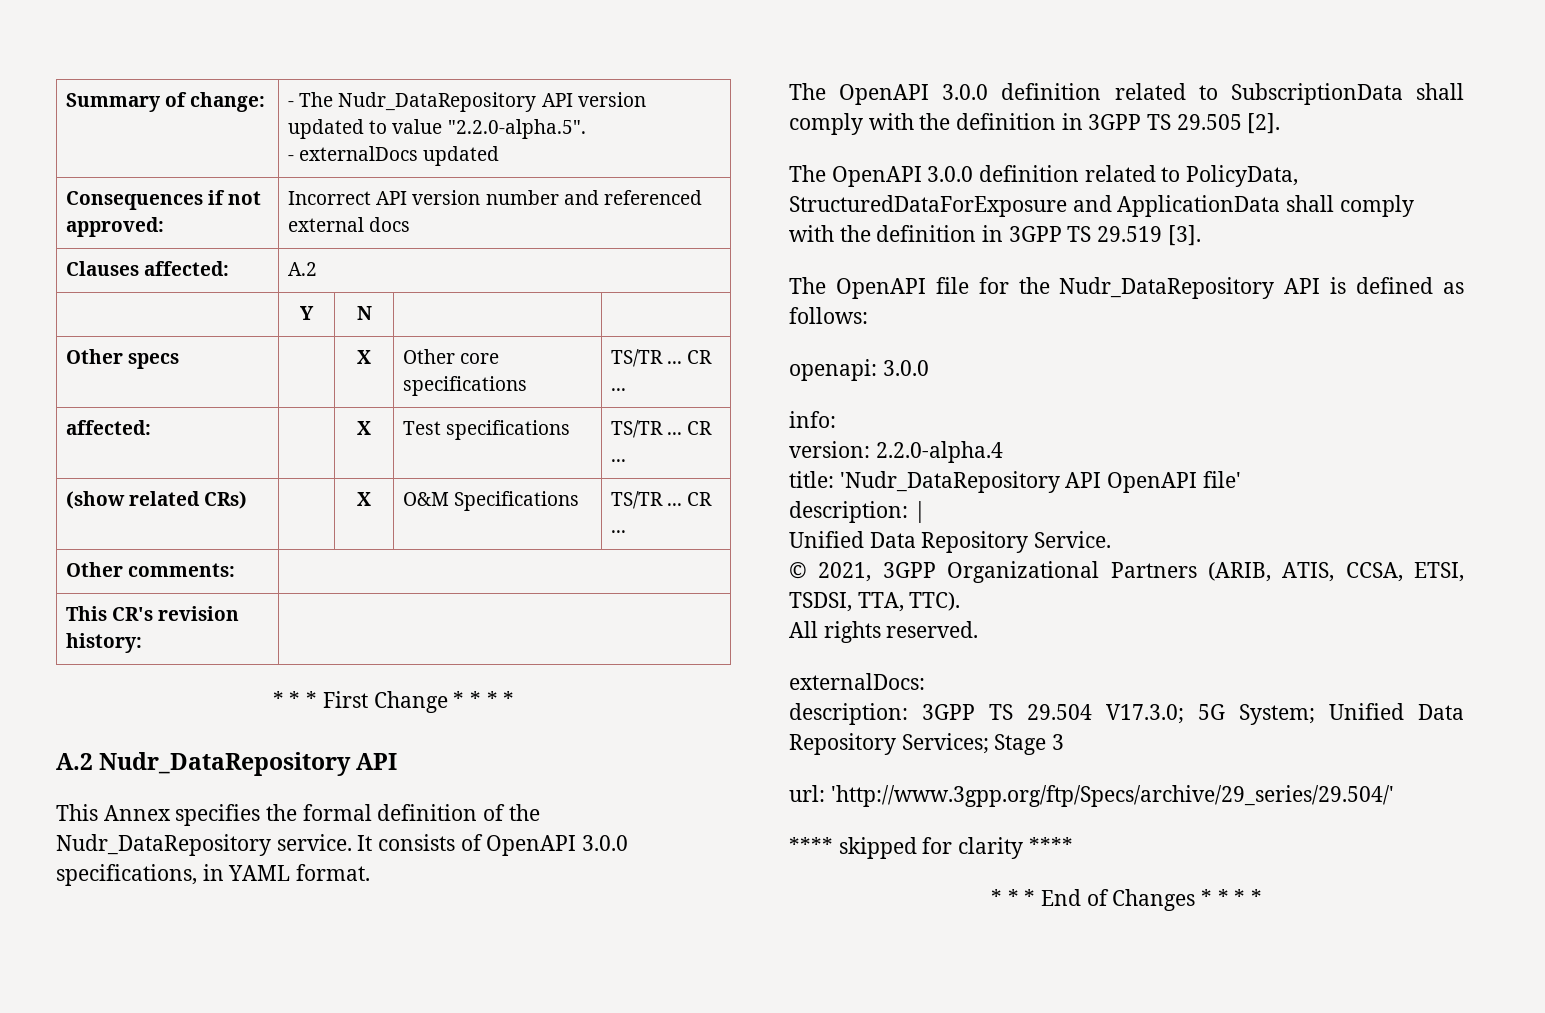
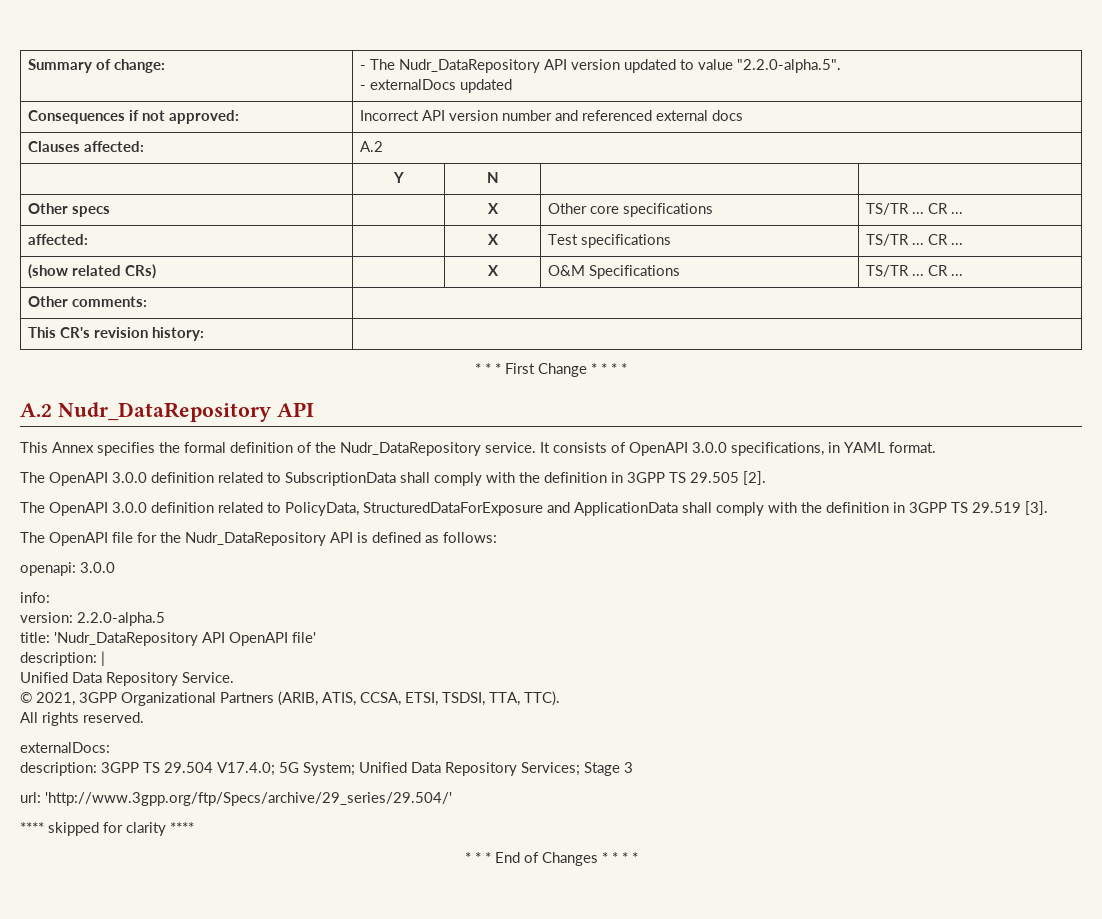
- version: 2.2.0-alpha.4
+ version: 2.2.0-alpha.5
- description: 3GPP TS 29.504 V17.3.0; 5G System; Unified Data Repository Services; Stage 3
+ description: 3GPP TS 29.504 V17.4.0; 5G System; Unified Data Repository Services; Stage 3

